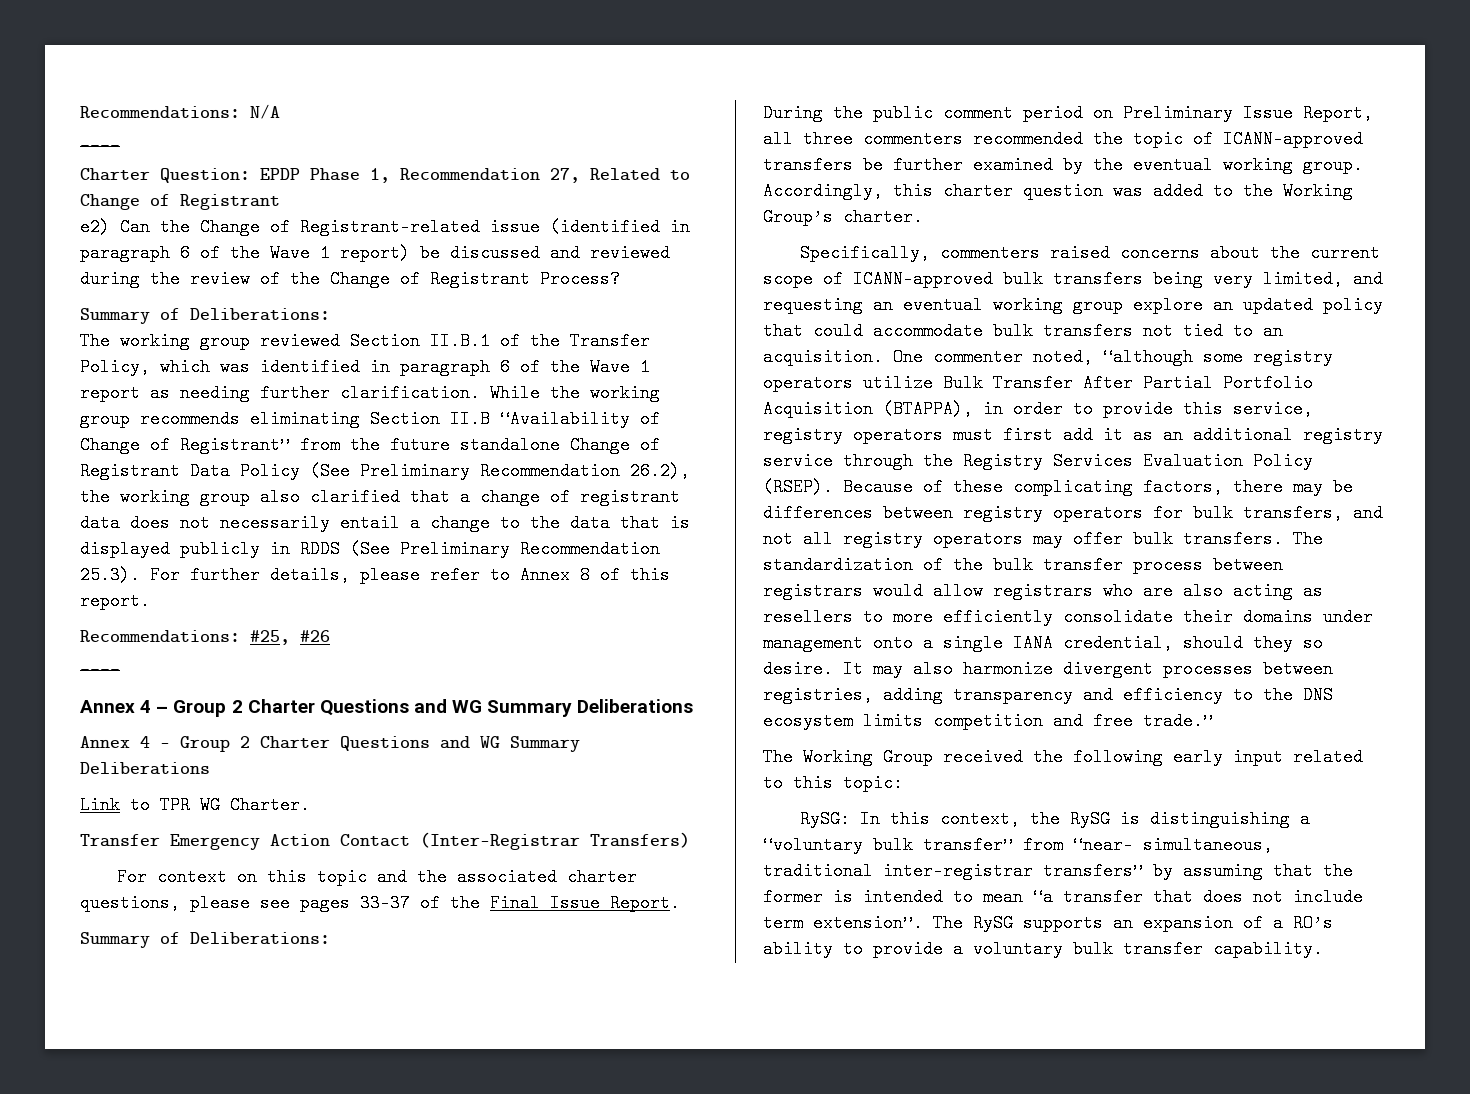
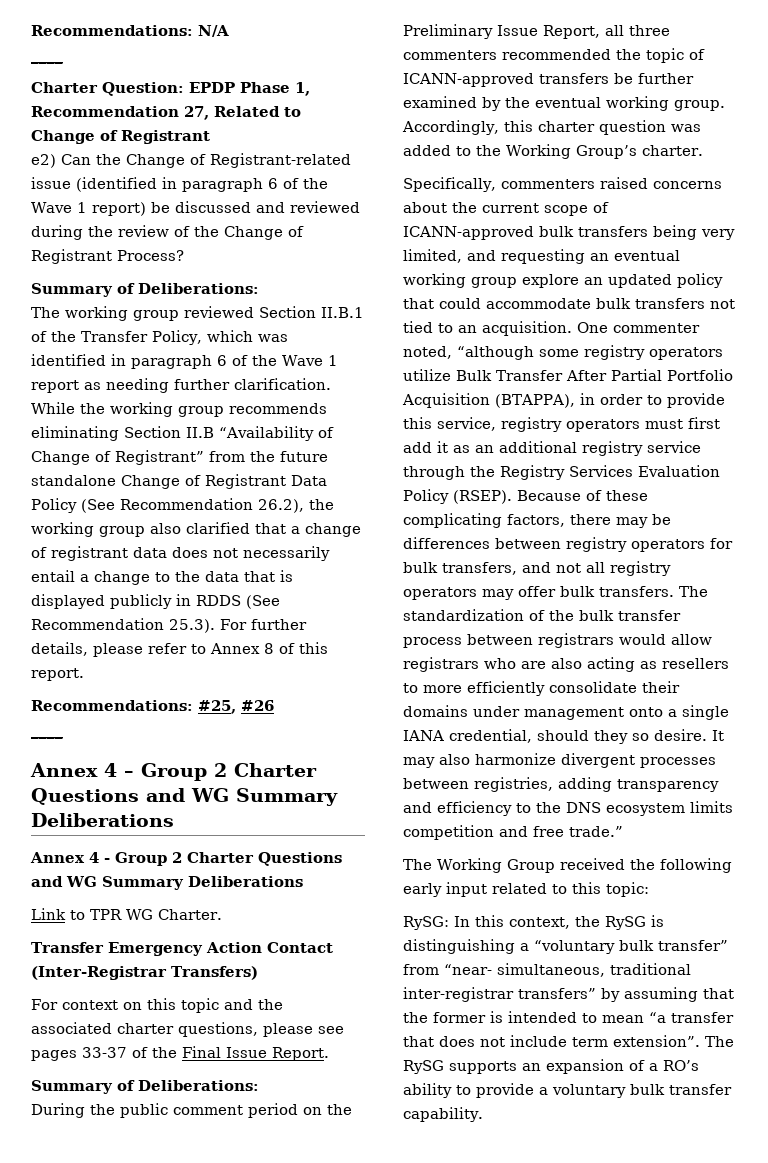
- While the working group recommends eliminating Section II.B “Availability of Change of Registrant” from the future standalone Change of Registrant Data Policy (See Preliminary Recommendation 26.2), the working group also clarified that a change of registrant data does not necessarily entail a change to the data that is displayed publicly in RDDS (See Preliminary Recommendation 25.3). For further details, please refer to Annex 8 of this report.
+ While the working group recommends eliminating Section II.B “Availability of Change of Registrant” from the future standalone Change of Registrant Data Policy (See Recommendation 26.2), the working group also clarified that a change of registrant data does not necessarily entail a change to the data that is displayed publicly in RDDS (See Recommendation 25.3). For further details, please refer to Annex 8 of this report.
- During the public comment period on Preliminary Issue Report, all three commenters recommended the topic of ICANN-approved transfers be further examined by the eventual working group.
+ During the public comment period on the Preliminary Issue Report, all three commenters recommended the topic of ICANN-approved transfers be further examined by the eventual working group.

